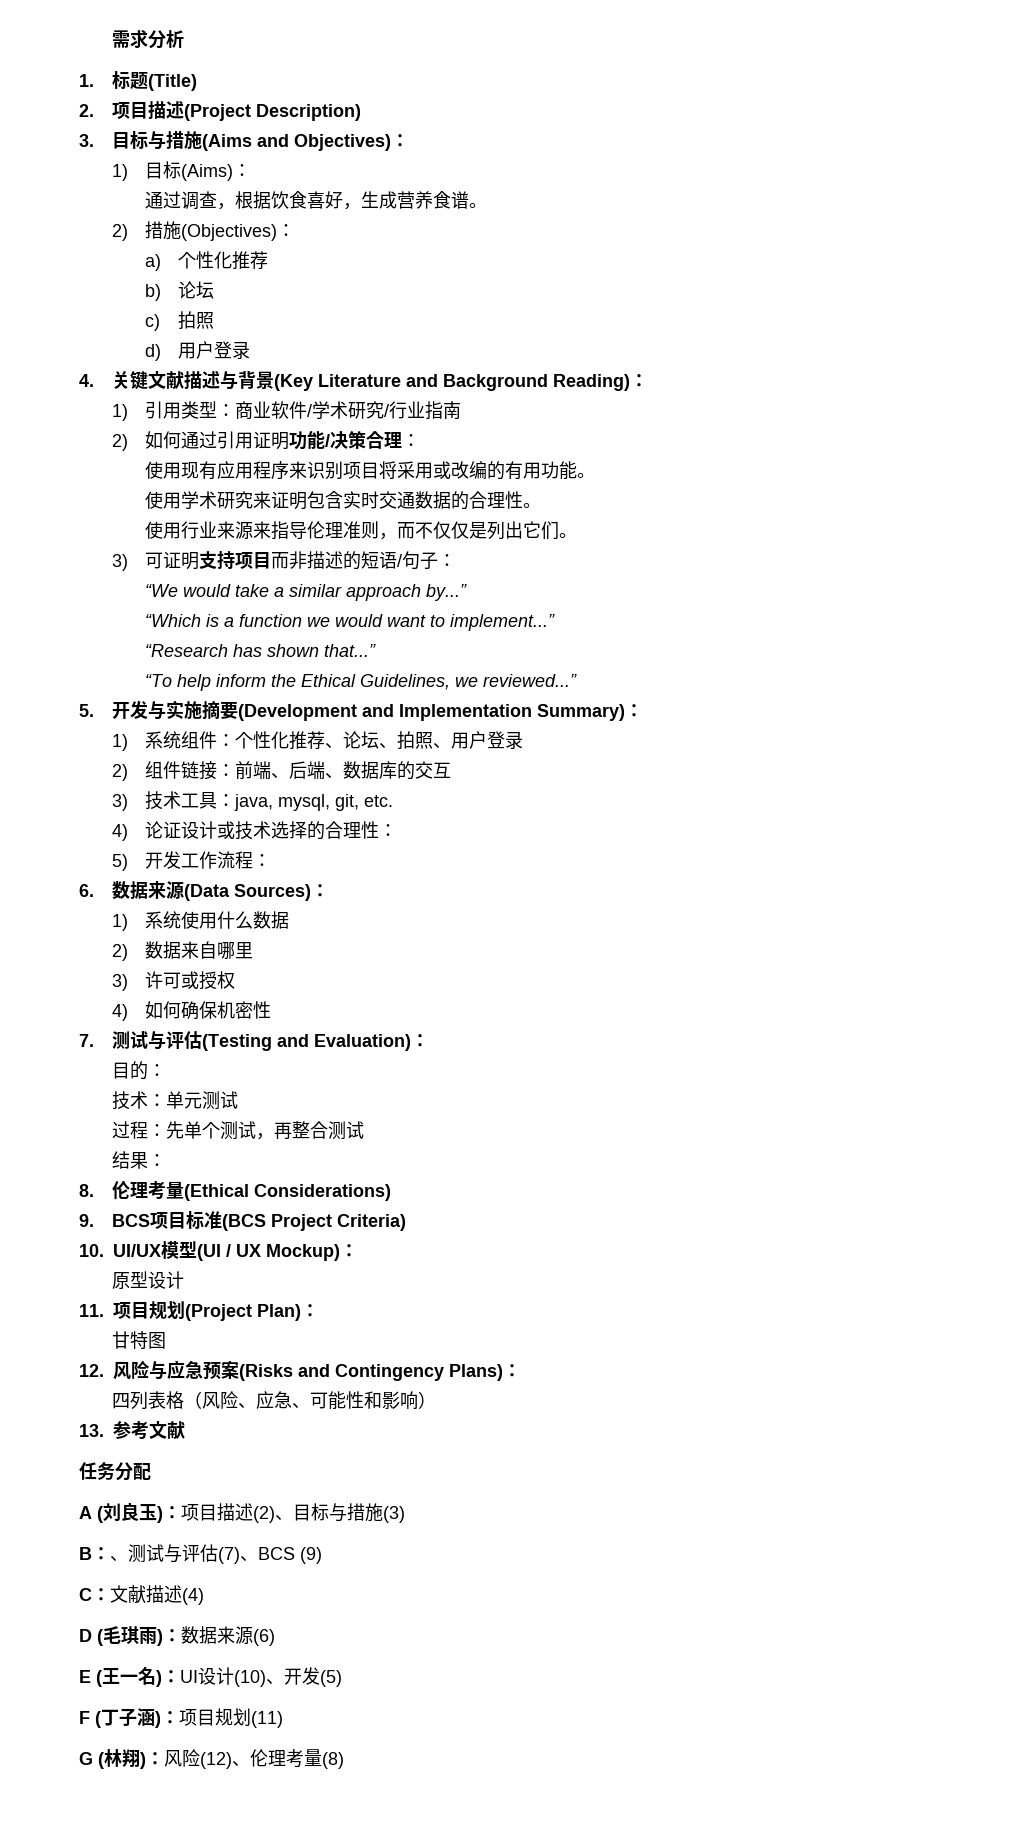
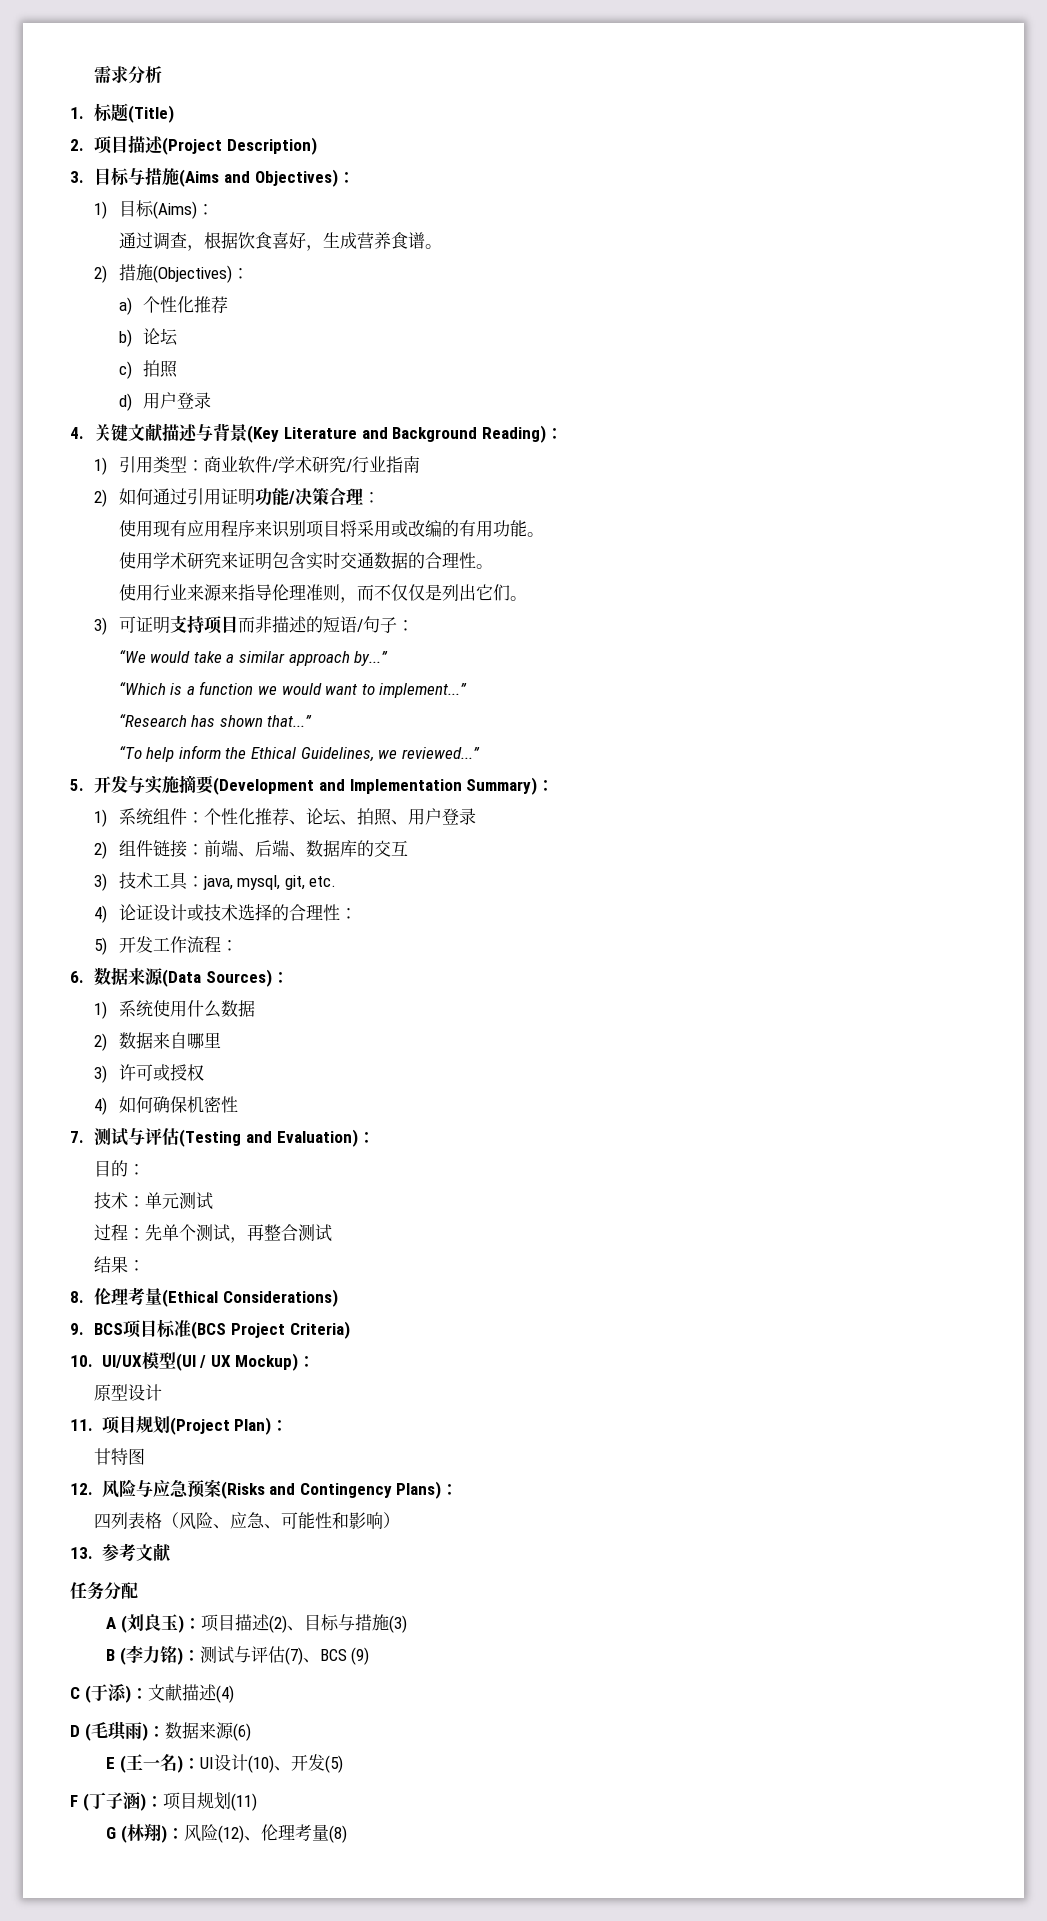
- B：、测试与评估(7)、BCS (9)
+ B (李力铭)：测试与评估(7)、BCS (9)
- C：文献描述(4)
+ C (于添)：文献描述(4)

